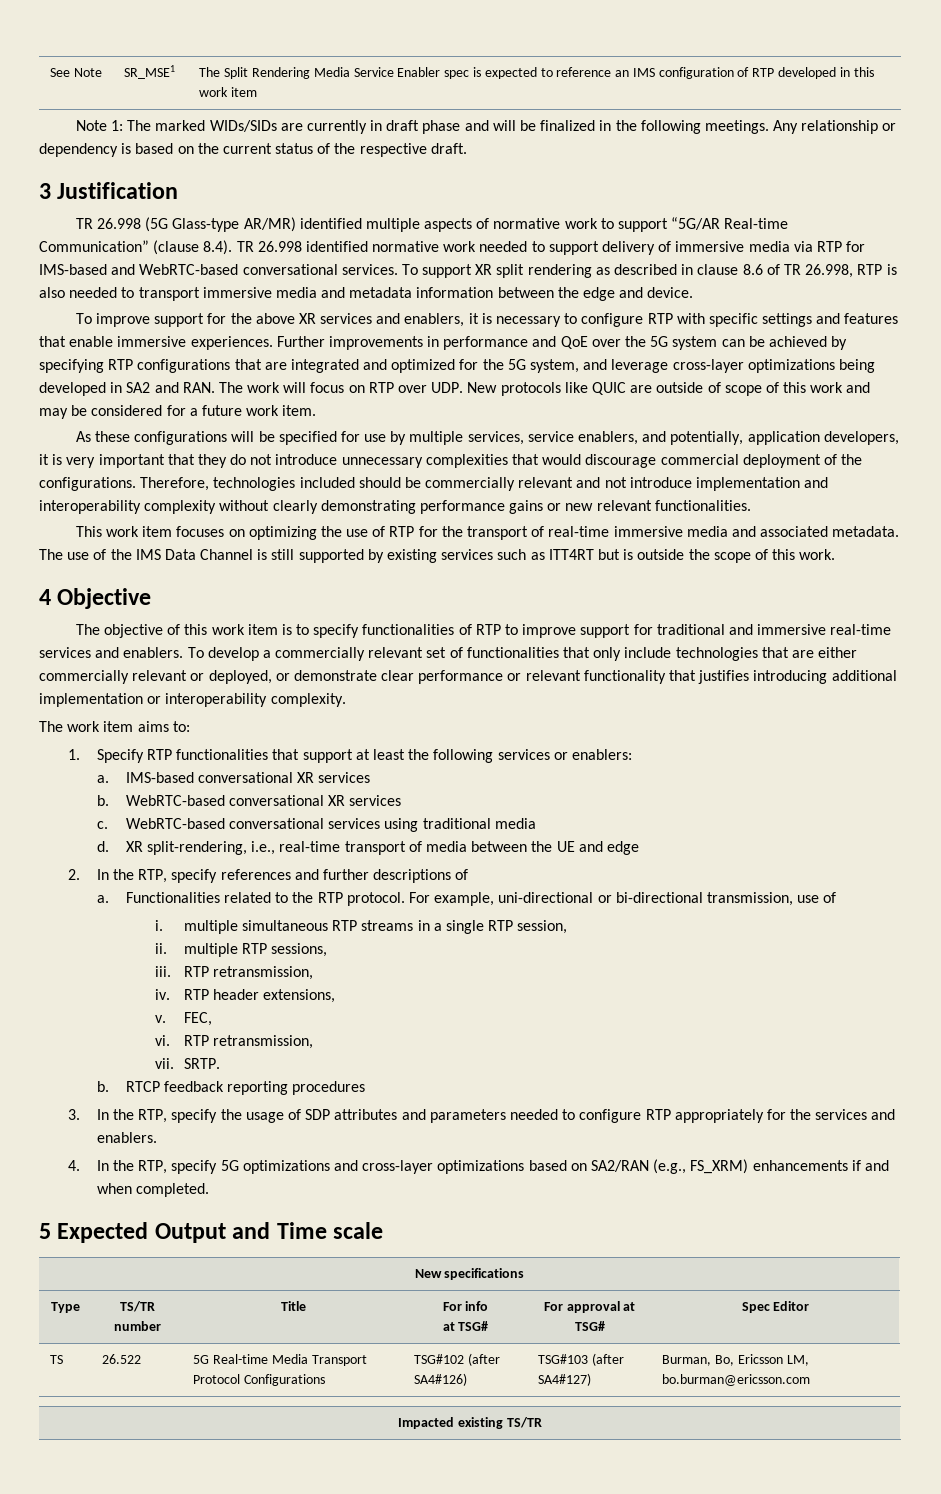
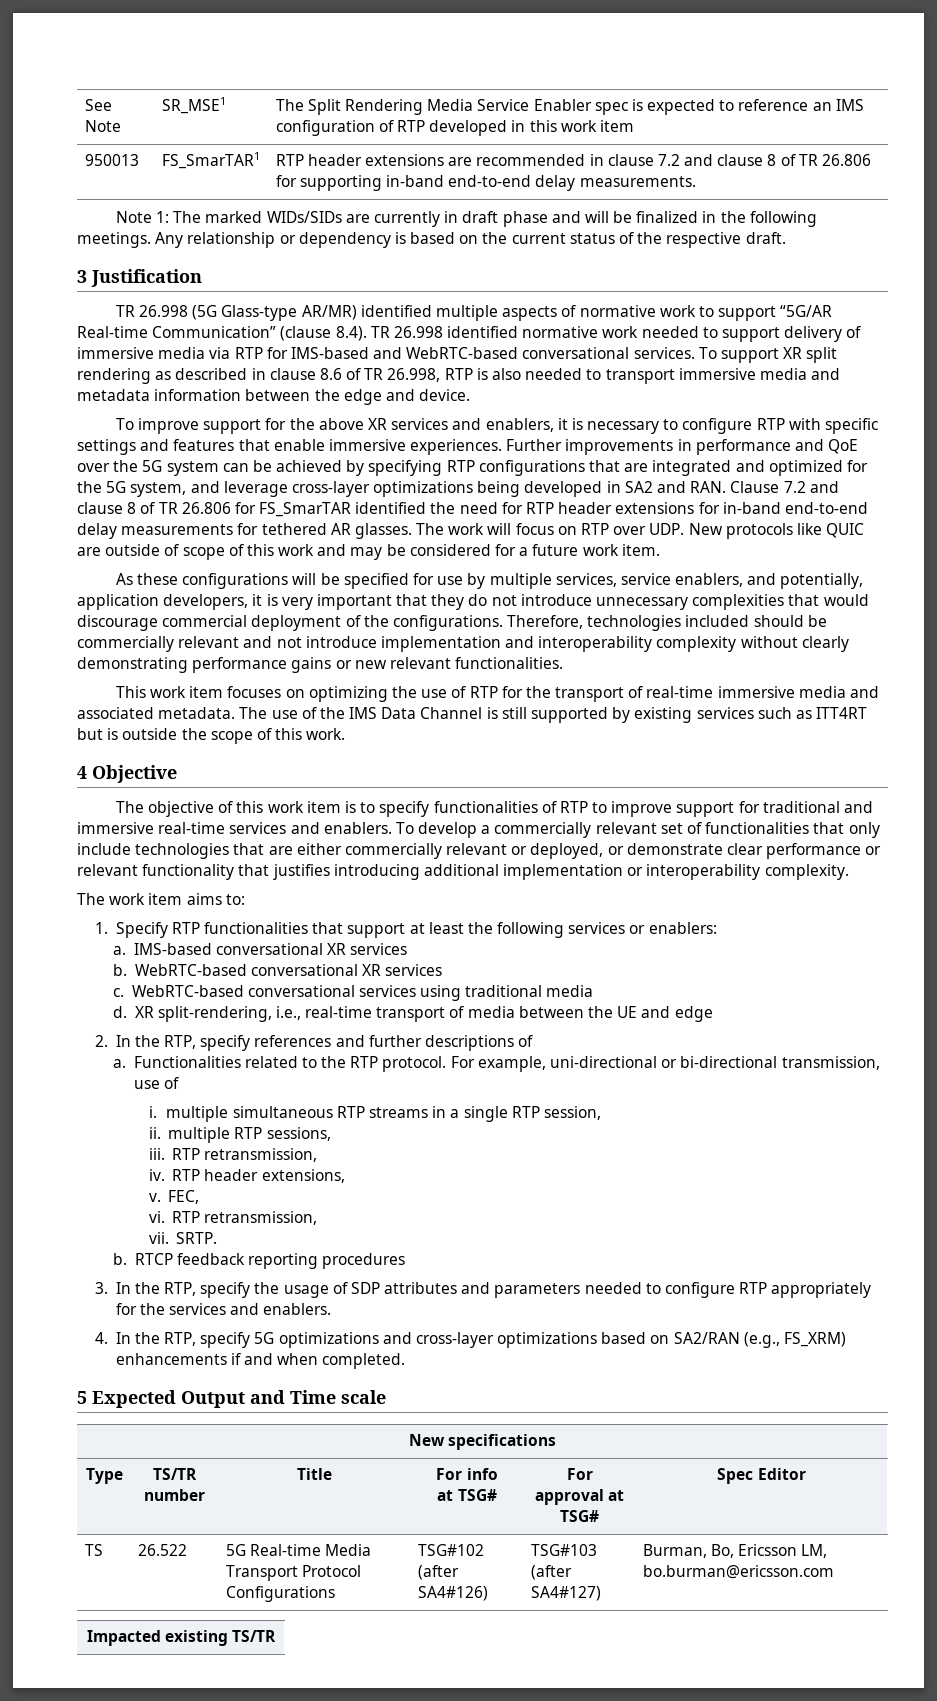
+ 950013 | FS_SmarTAR1 | RTP header extensions are recommended in clause 7.2 and clause 8 of TR 26.806 for supporting in-band end-to-end delay measurements.
- Further improvements in performance and QoE over the 5G system can be achieved by specifying RTP configurations that are integrated and optimized for the 5G system, and leverage cross-layer optimizations being developed in SA2 and RAN. The work will focus on RTP over UDP. New protocols like QUIC are outside of scope of this work and may be considered for a future work item.
+ Further improvements in performance and QoE over the 5G system can be achieved by specifying RTP configurations that are integrated and optimized for the 5G system, and leverage cross-layer optimizations being developed in SA2 and RAN. Clause 7.2 and clause 8 of TR 26.806 for FS_SmarTAR identified the need for RTP header extensions for in-band end-to-end delay measurements for tethered AR glasses. The work will focus on RTP over UDP. New protocols like QUIC are outside of scope of this work and may be considered for a future work item.

